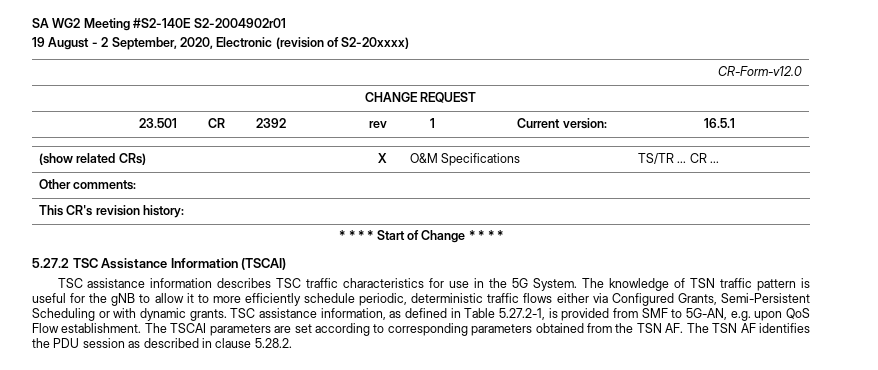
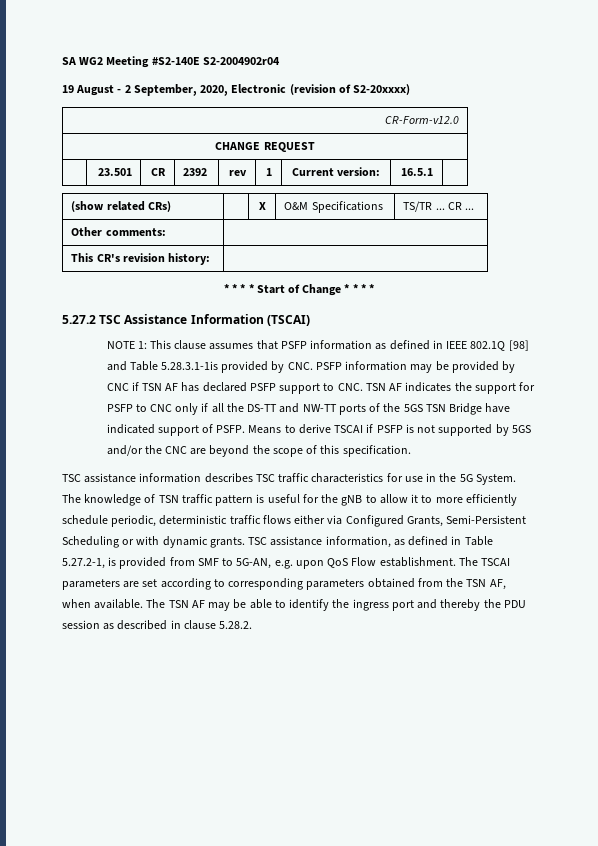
- SA WG2 Meeting #S2-140E S2-2004902r01
+ SA WG2 Meeting #S2-140E S2-2004902r04
+ NOTE 1: This clause assumes that PSFP information as defined in IEEE 802.1Q [98] and Table 5.28.3.1-1is provided by CNC. PSFP information may be provided by CNC if TSN AF has declared PSFP support to CNC. TSN AF indicates the support for PSFP to CNC only if all the DS-TT and NW-TT ports of the 5GS TSN Bridge have indicated support of PSFP. Means to derive TSCAI if PSFP is not supported by 5GS and/or the CNC are beyond the scope of this specification.
- The TSCAI parameters are set according to corresponding parameters obtained from the TSN AF. The TSN AF identifies the PDU session as described in clause 5.28.2.
+ The TSCAI parameters are set according to corresponding parameters obtained from the TSN AF, when available. The TSN AF may be able to identify the ingress port and thereby the PDU session as described in clause 5.28.2.

